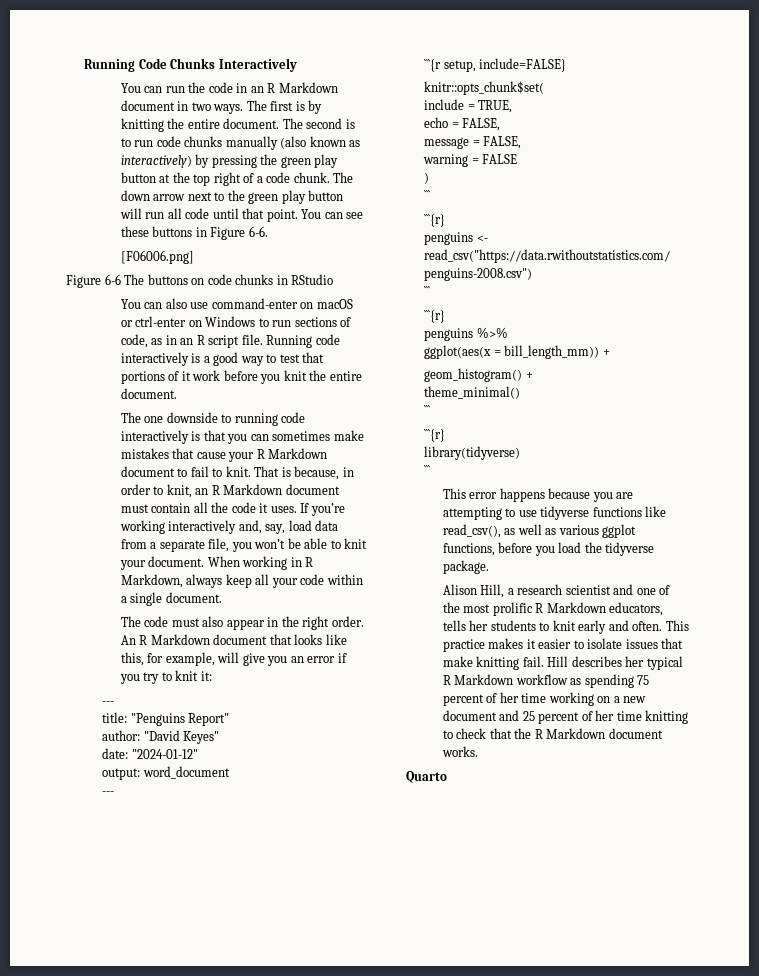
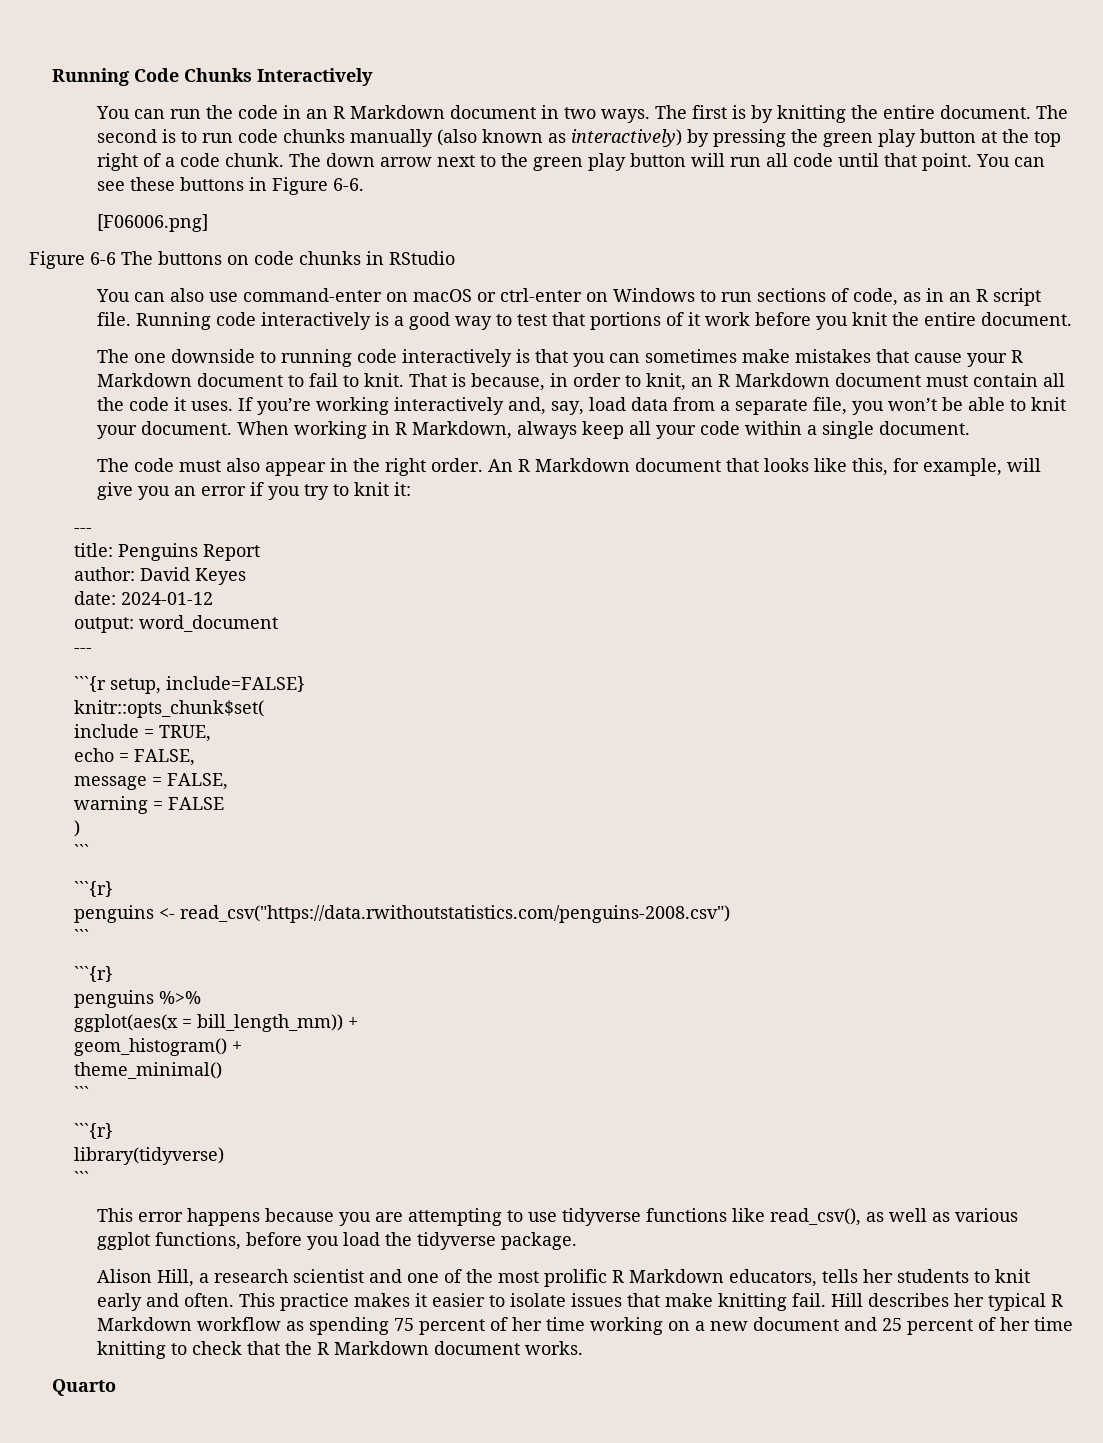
- title: "Penguins Report"
+ title: Penguins Report
- author: "David Keyes"
+ author: David Keyes
- date: "2024-01-12"
+ date: 2024-01-12

